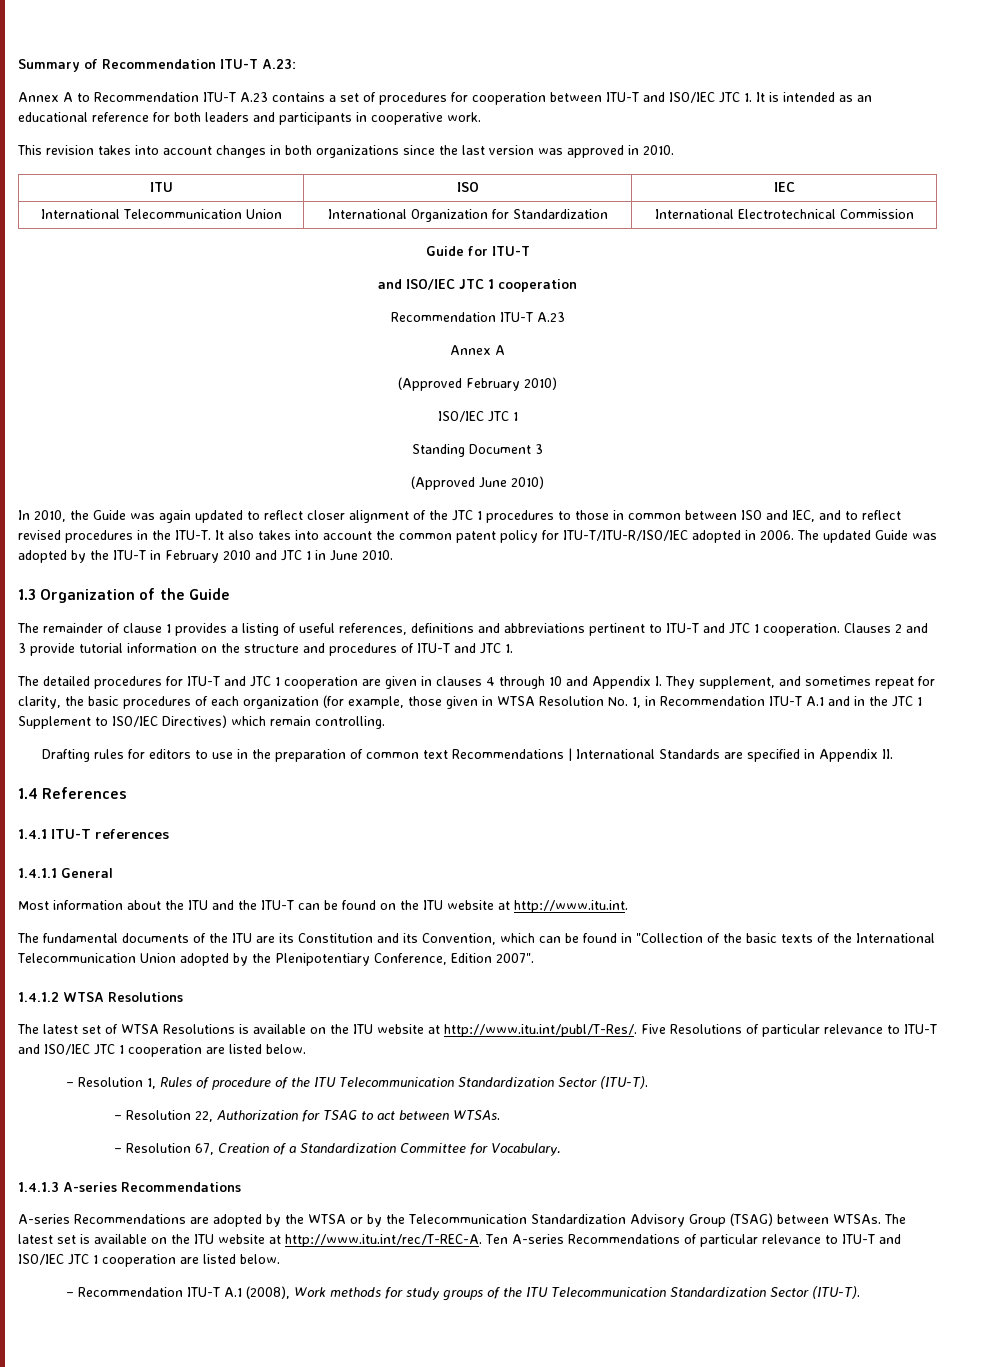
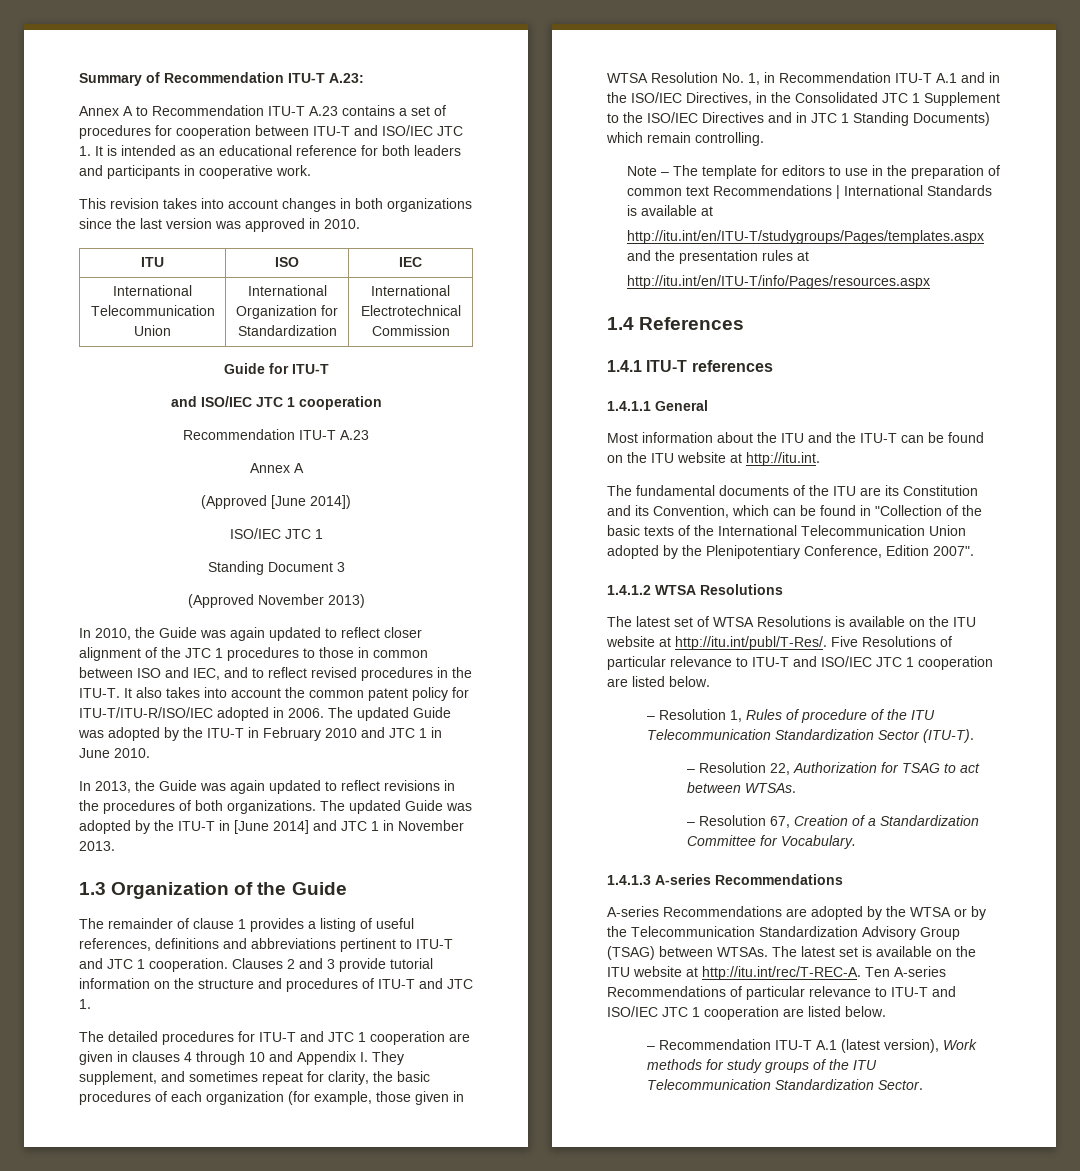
- (Approved February 2010)
+ (Approved [June 2014])
- (Approved June 2010)
+ (Approved November 2013)
+ In 2013, the Guide was again updated to reflect revisions in the procedures of both organizations. The updated Guide was adopted by the ITU-T in [June 2014] and JTC 1 in November 2013.
- The detailed procedures for ITU-T and JTC 1 cooperation are given in clauses 4 through 10 and Appendix I. They supplement, and sometimes repeat for clarity, the basic procedures of each organization (for example, those given in WTSA Resolution No. 1, in Recommendation ITU-T A.1 and in the JTC 1 Supplement to ISO/IEC Directives) which remain controlling.
+ The detailed procedures for ITU-T and JTC 1 cooperation are given in clauses 4 through 10 and Appendix I. They supplement, and sometimes repeat for clarity, the basic procedures of each organization (for example, those given in WTSA Resolution No. 1, in Recommendation ITU-T A.1 and in the ISO/IEC Directives, in the Consolidated JTC 1 Supplement to the ISO/IEC Directives and in JTC 1 Standing Documents) which remain controlling.
- Drafting rules for editors to use in the preparation of common text Recommendations | International Standards are specified in Appendix II.
+ Note – The template for editors to use in the preparation of common text Recommendations | International Standards is available at
+ http://itu.int/en/ITU-T/studygroups/Pages/templates.aspx and the presentation rules at
+ http://itu.int/en/ITU-T/info/Pages/resources.aspx
- Most information about the ITU and the ITU-T can be found on the ITU website at http://www.itu.int.
+ Most information about the ITU and the ITU-T can be found on the ITU website at http://itu.int.
- The latest set of WTSA Resolutions is available on the ITU website at http://www.itu.int/publ/T-Res/. Five Resolutions of particular relevance to ITU-T and ISO/IEC JTC 1 cooperation are listed below.
+ The latest set of WTSA Resolutions is available on the ITU website at http://itu.int/publ/T-Res/. Five Resolutions of particular relevance to ITU-T and ISO/IEC JTC 1 cooperation are listed below.
- The latest set is available on the ITU website at http://www.itu.int/rec/T-REC-A. Ten A-series Recommendations of particular relevance to ITU-T and ISO/IEC JTC 1 cooperation are listed below.
+ The latest set is available on the ITU website at http://itu.int/rec/T-REC-A. Ten A-series Recommendations of particular relevance to ITU-T and ISO/IEC JTC 1 cooperation are listed below.
- – Recommendation ITU-T A.1 (2008), Work methods for study groups of the ITU Telecommunication Standardization Sector (ITU-T).
+ – Recommendation ITU-T A.1 (latest version), Work methods for study groups of the ITU Telecommunication Standardization Sector.

